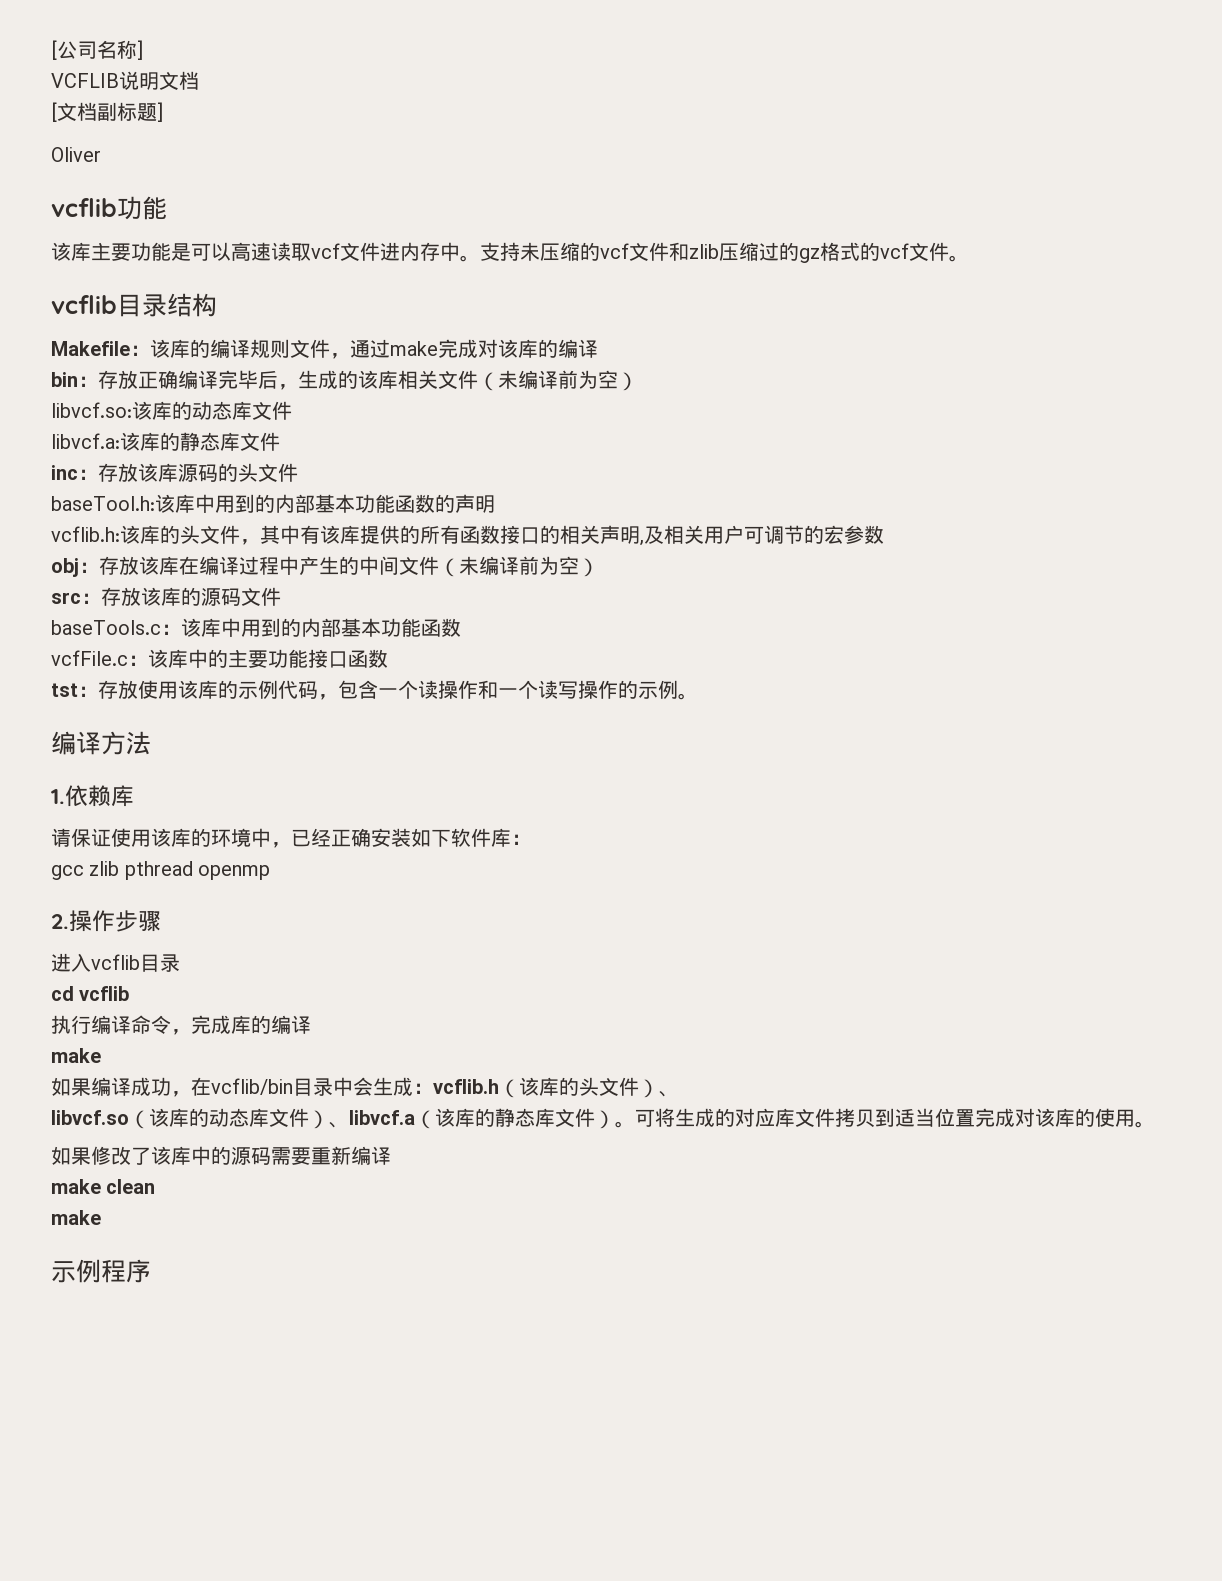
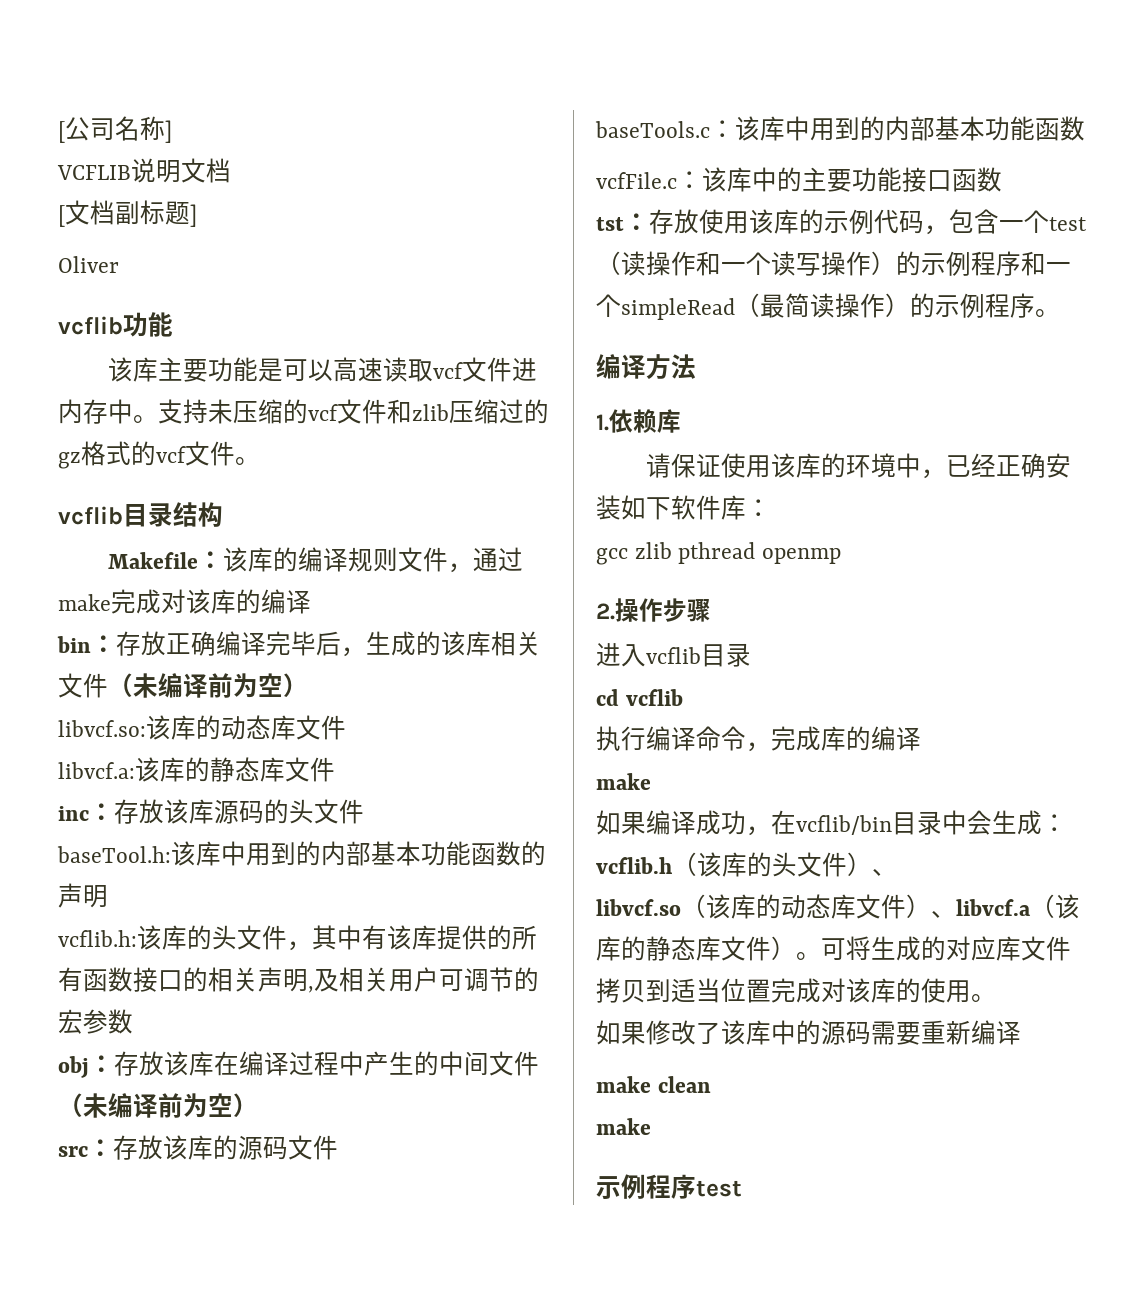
- tst：存放使用该库的示例代码，包含一个读操作和一个读写操作的示例。
+ tst：存放使用该库的示例代码，包含一个test（读操作和一个读写操作）的示例程序和一个simpleRead（最简读操作）的示例程序。
- 示例程序
+ 示例程序test

